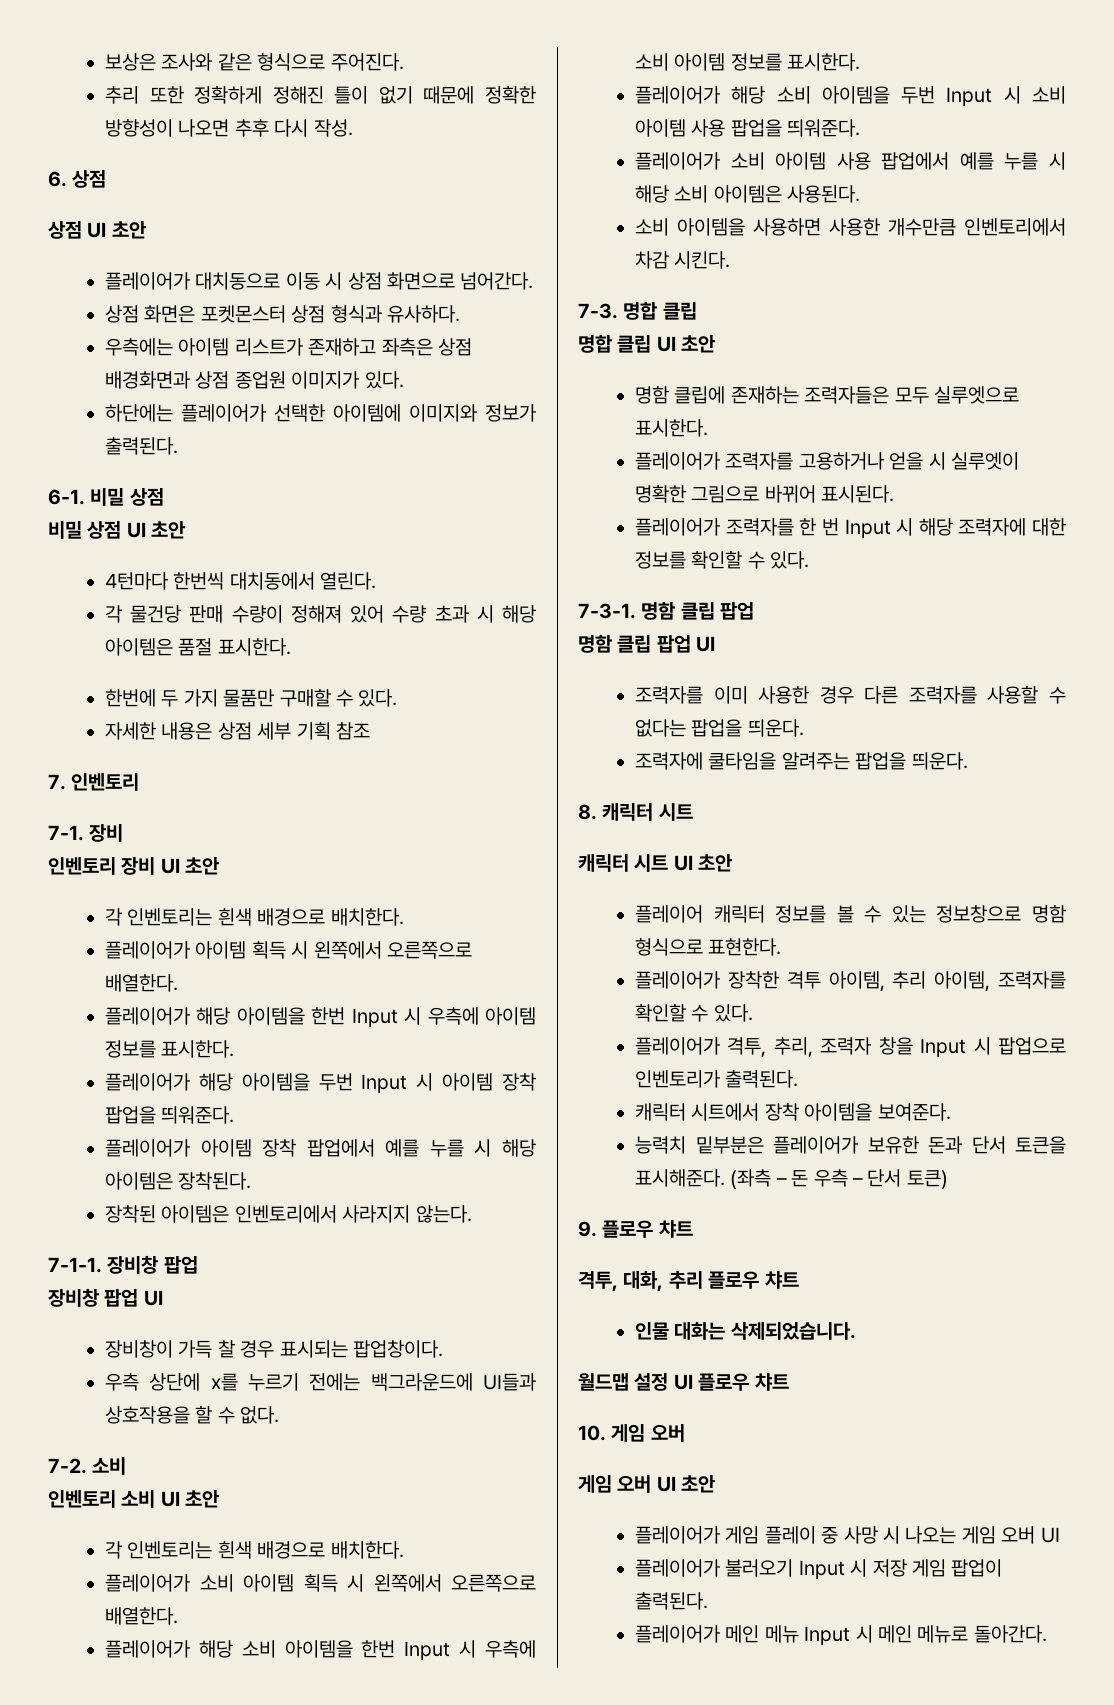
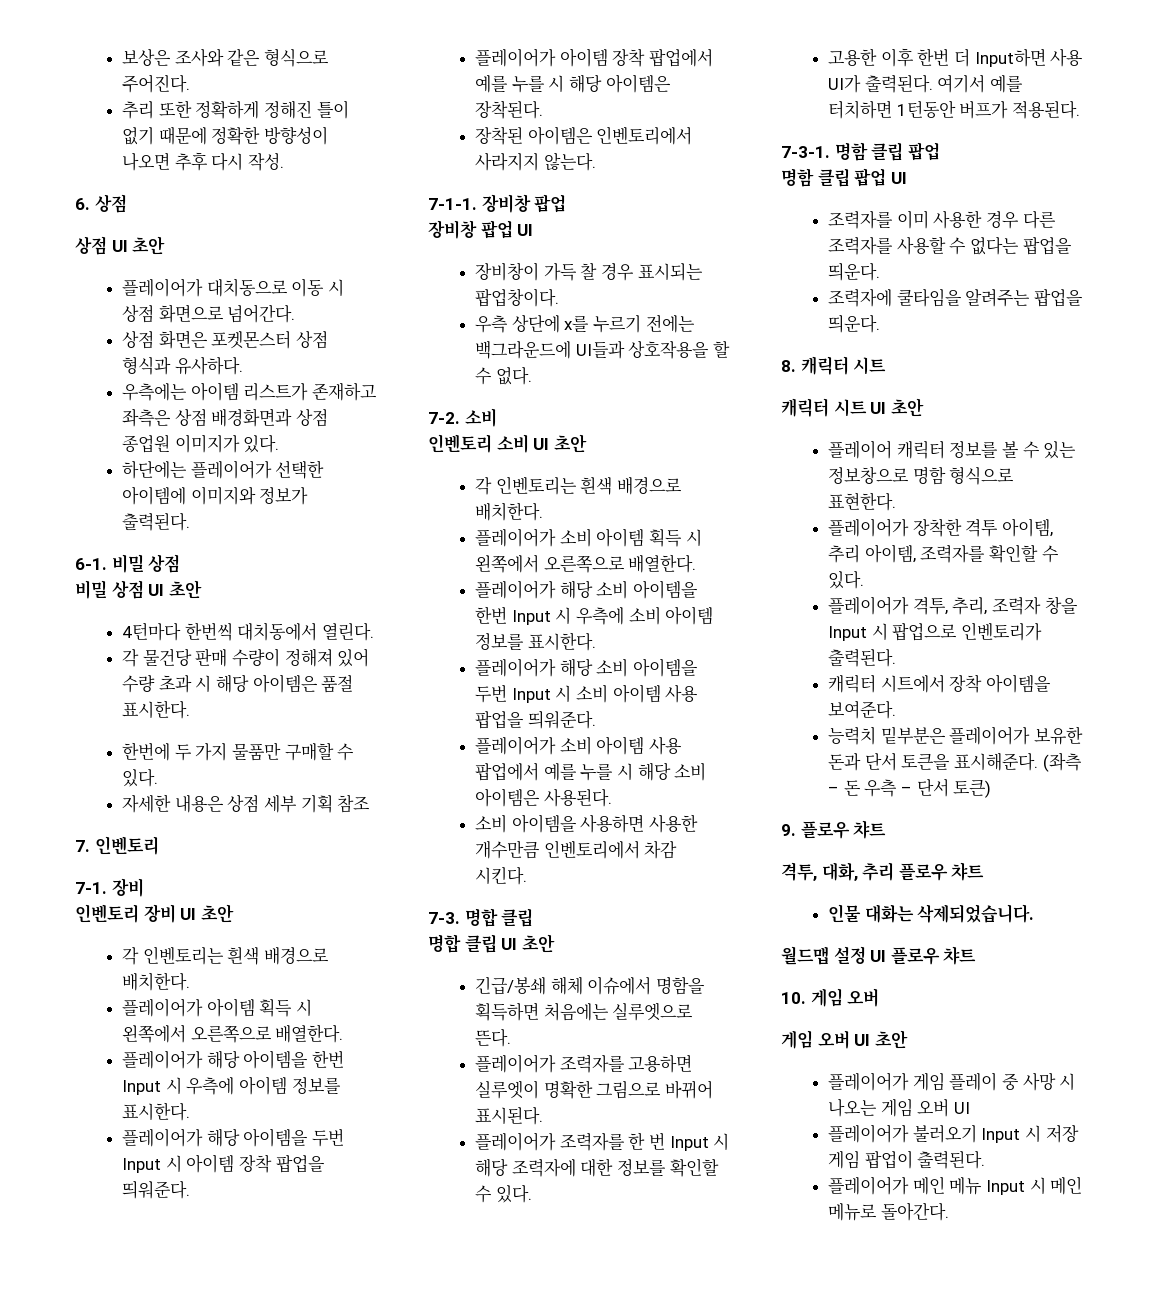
- 명함 클립에 존재하는 조력자들은 모두 실루엣으로 표시한다.
- 플레이어가 조력자를 고용하거나 얻을 시 실루엣이 명확한 그림으로 바뀌어 표시된다.
+ 긴급/봉쇄 해체 이슈에서 명함을 획득하면 처음에는 실루엣으로 뜬다.
+ 플레이어가 조력자를 고용하면 실루엣이 명확한 그림으로 바뀌어 표시된다.
+ 고용한 이후 한번 더 Input하면 사용 UI가 출력된다. 여기서 예를 터치하면 1턴동안 버프가 적용된다.

